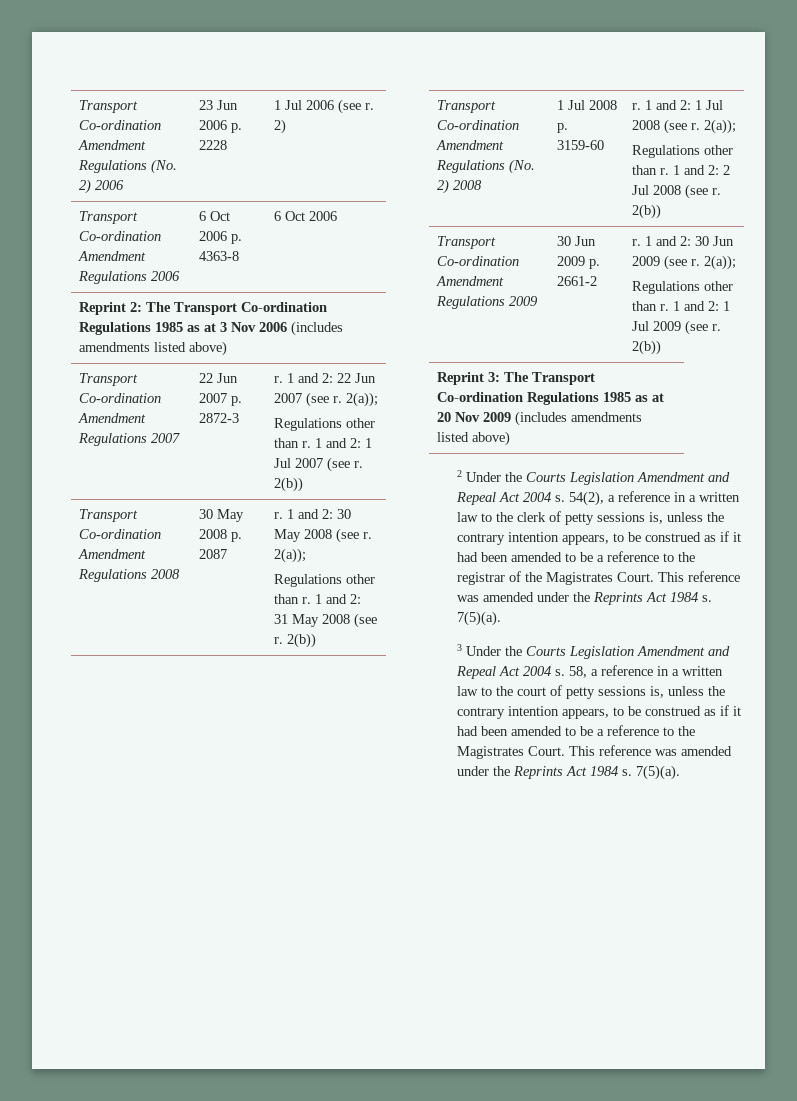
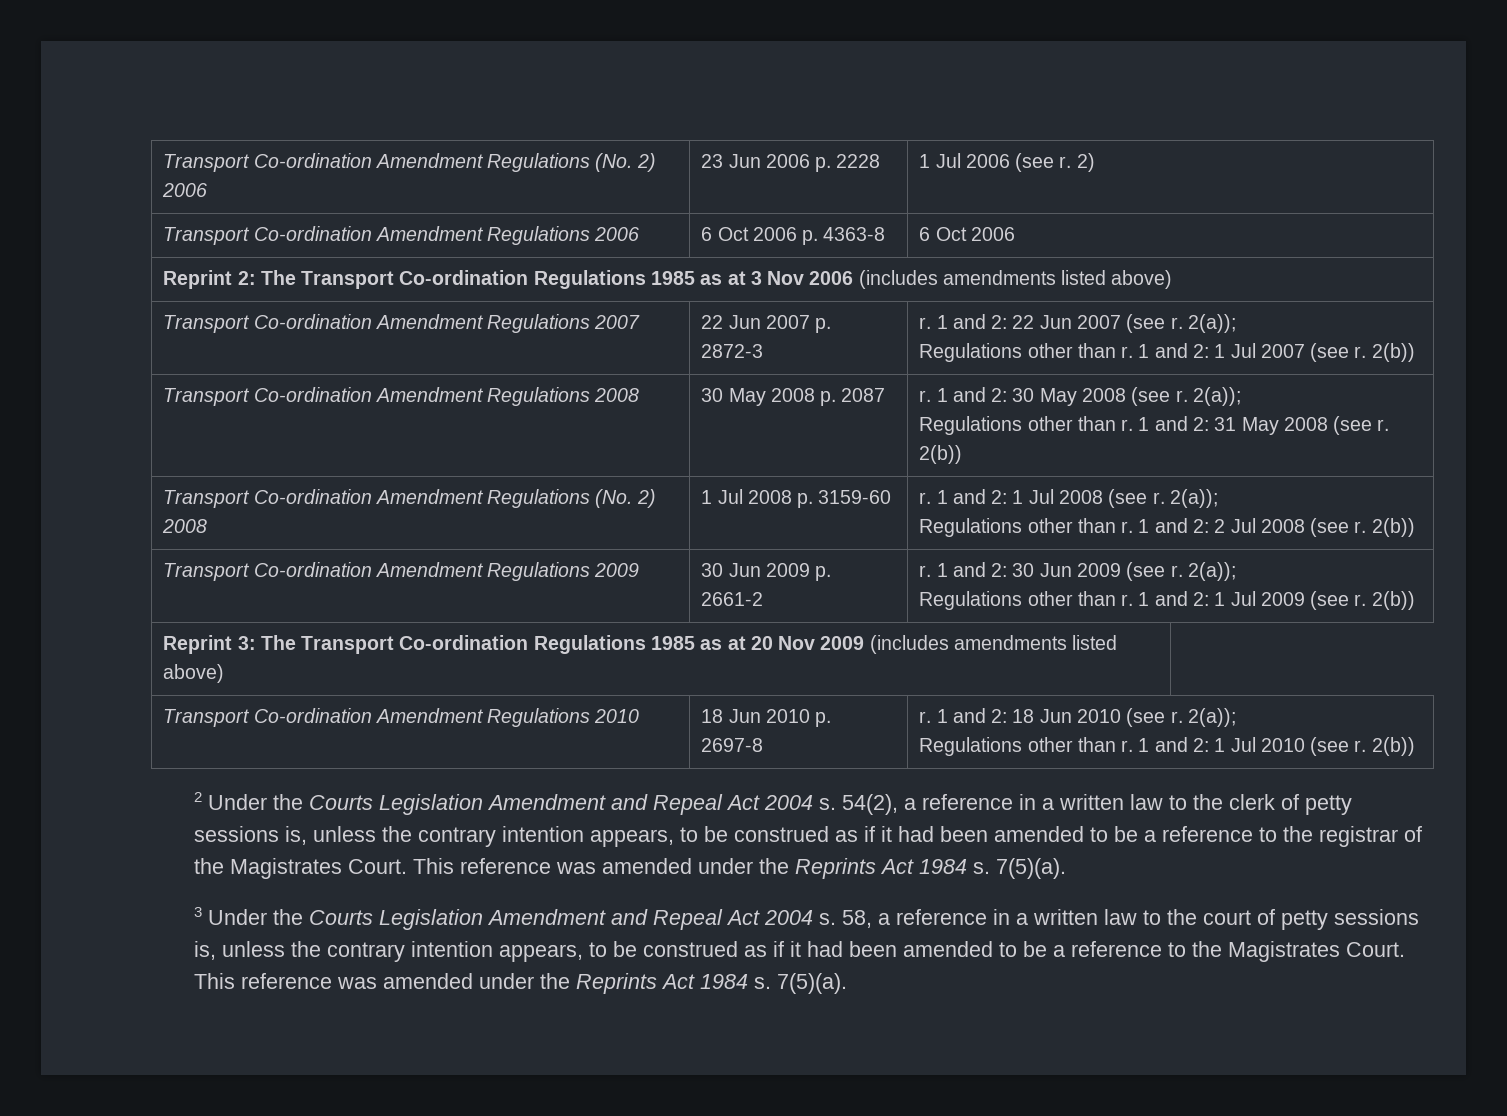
+ Transport Co-ordination Amendment Regulations 2010 | 18 Jun 2010 p. 2697-8 | r. 1 and 2: 18 Jun 2010 (see r. 2(a));
+ Regulations other than r. 1 and 2: 1 Jul 2010 (see r. 2(b))

